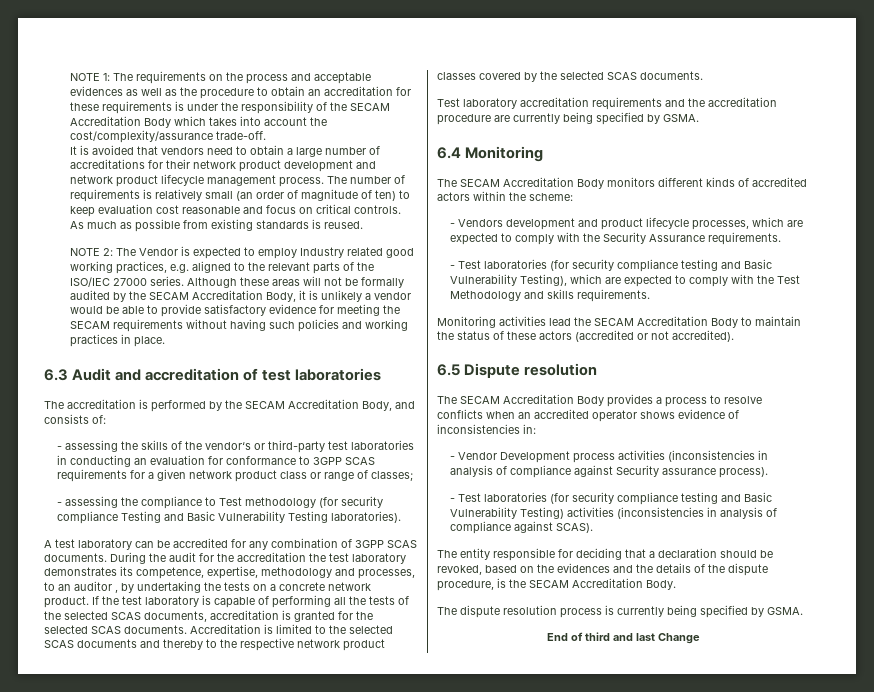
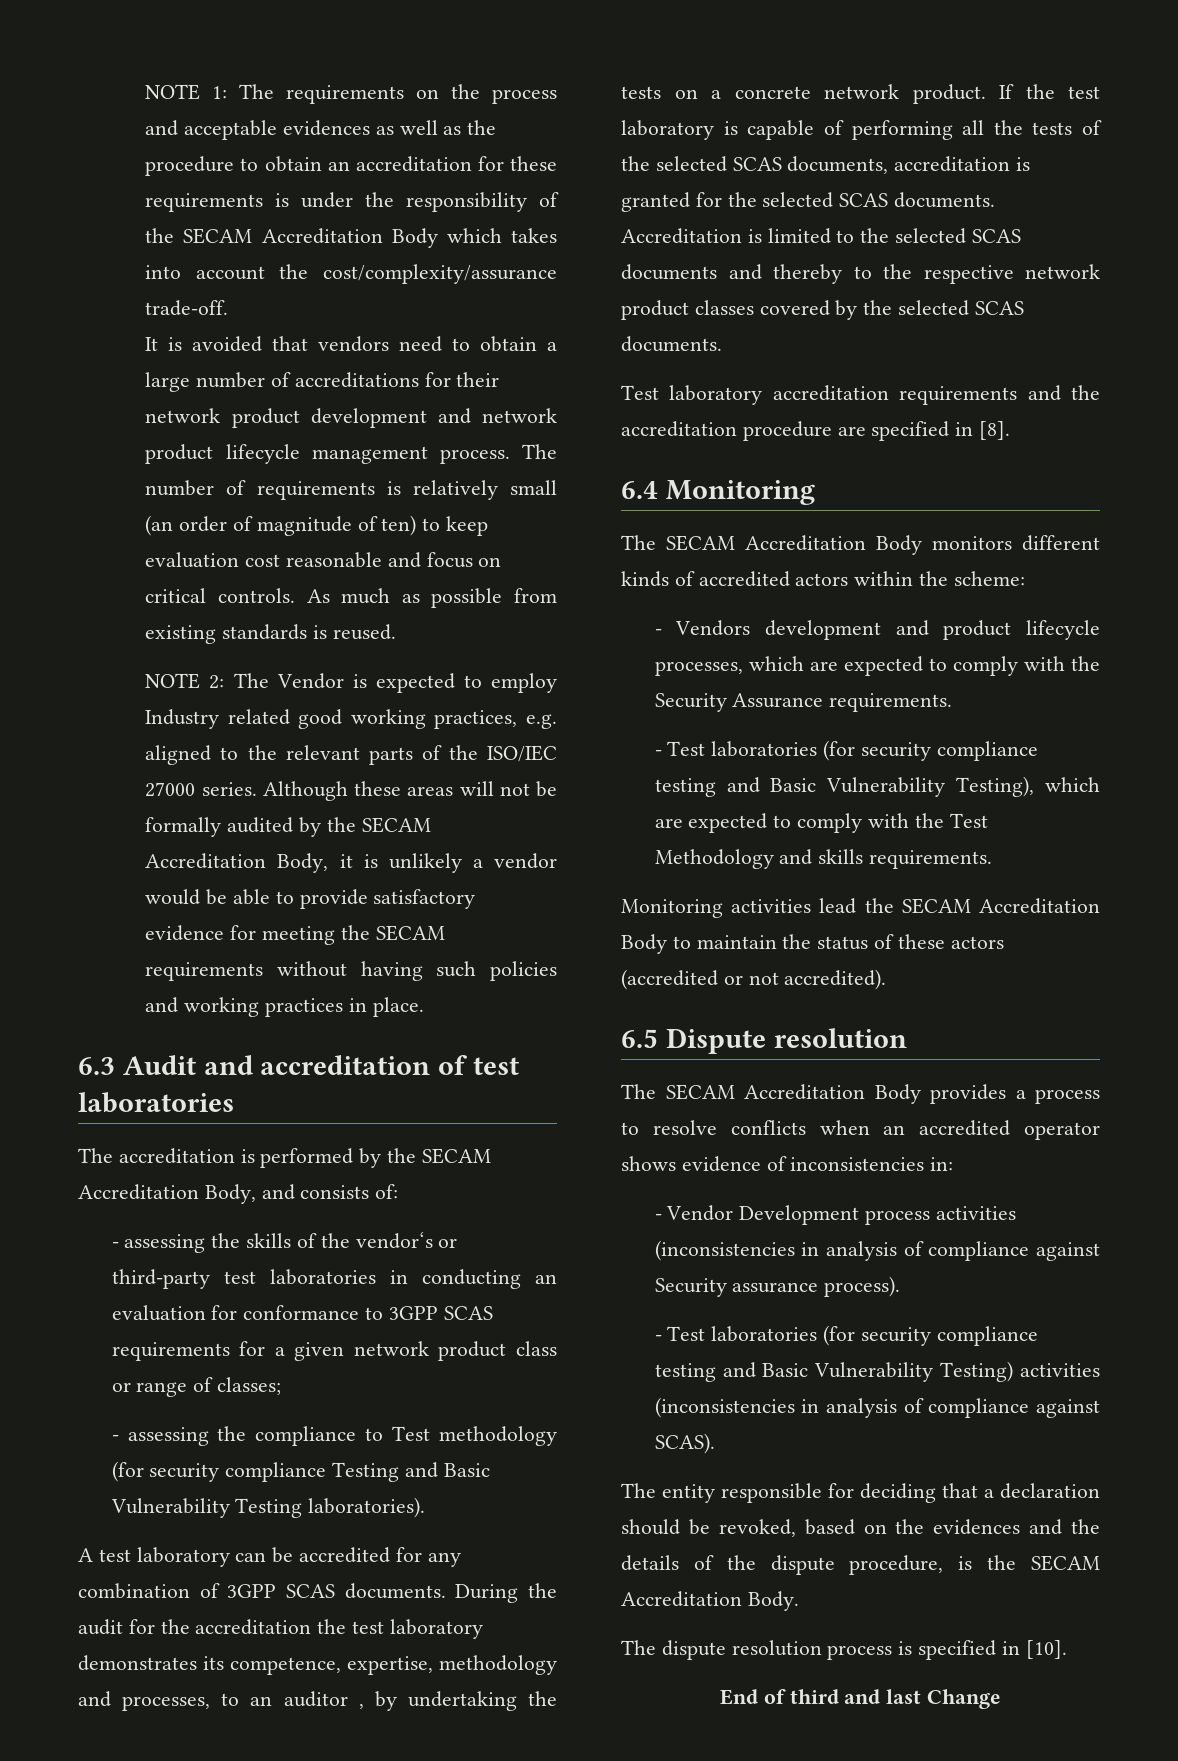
- Test laboratory accreditation requirements and the accreditation procedure are currently being specified by GSMA.
+ Test laboratory accreditation requirements and the accreditation procedure are specified in [8].
- The dispute resolution process is currently being specified by GSMA.
+ The dispute resolution process is specified in [10].

